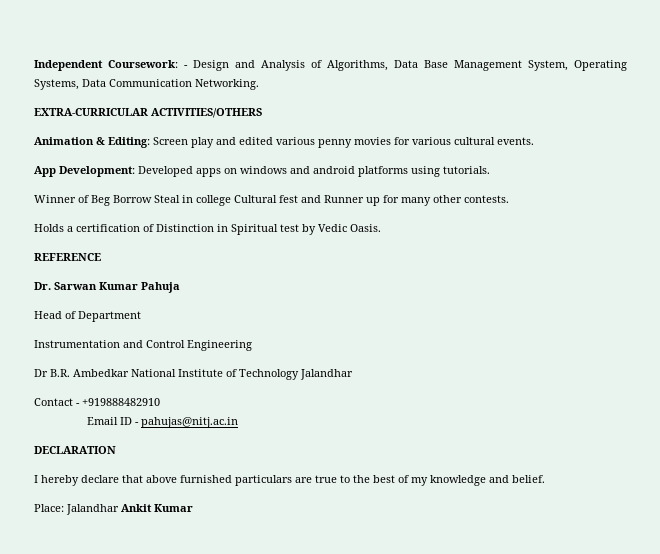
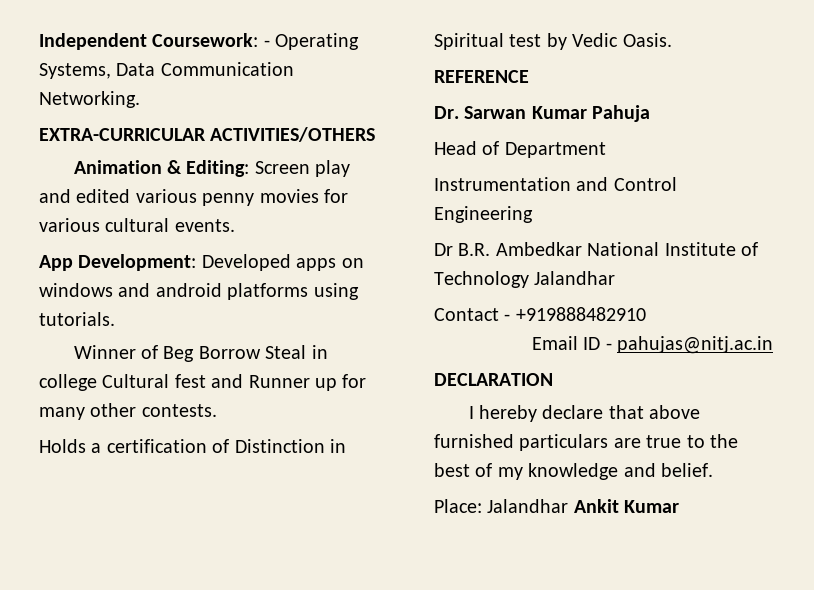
- Independent Coursework: - Design and Analysis of Algorithms, Data Base Management System, Operating Systems, Data Communication Networking.
+ Independent Coursework: - Operating Systems, Data Communication Networking.

